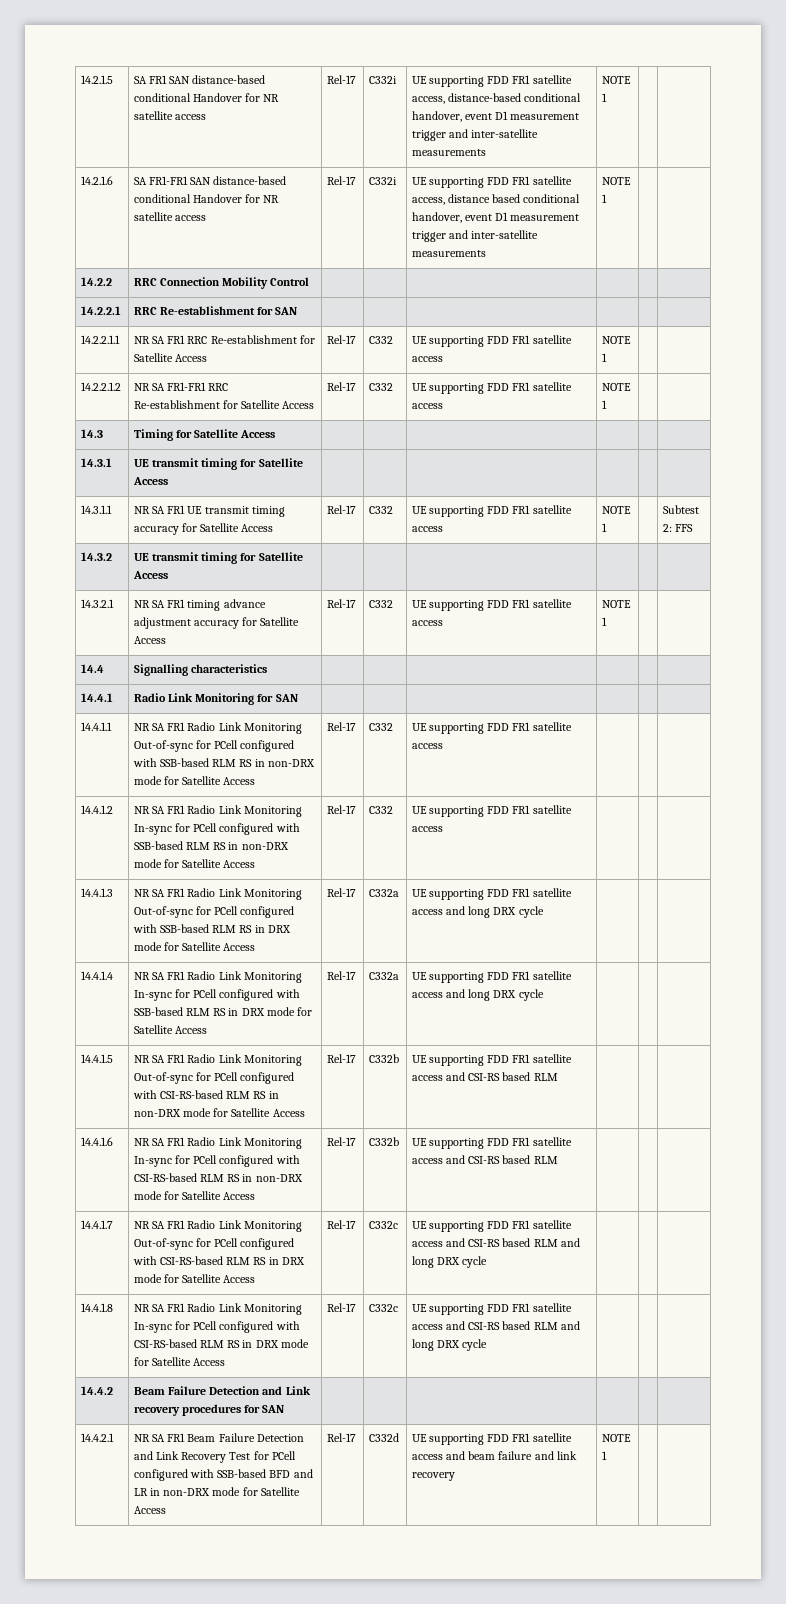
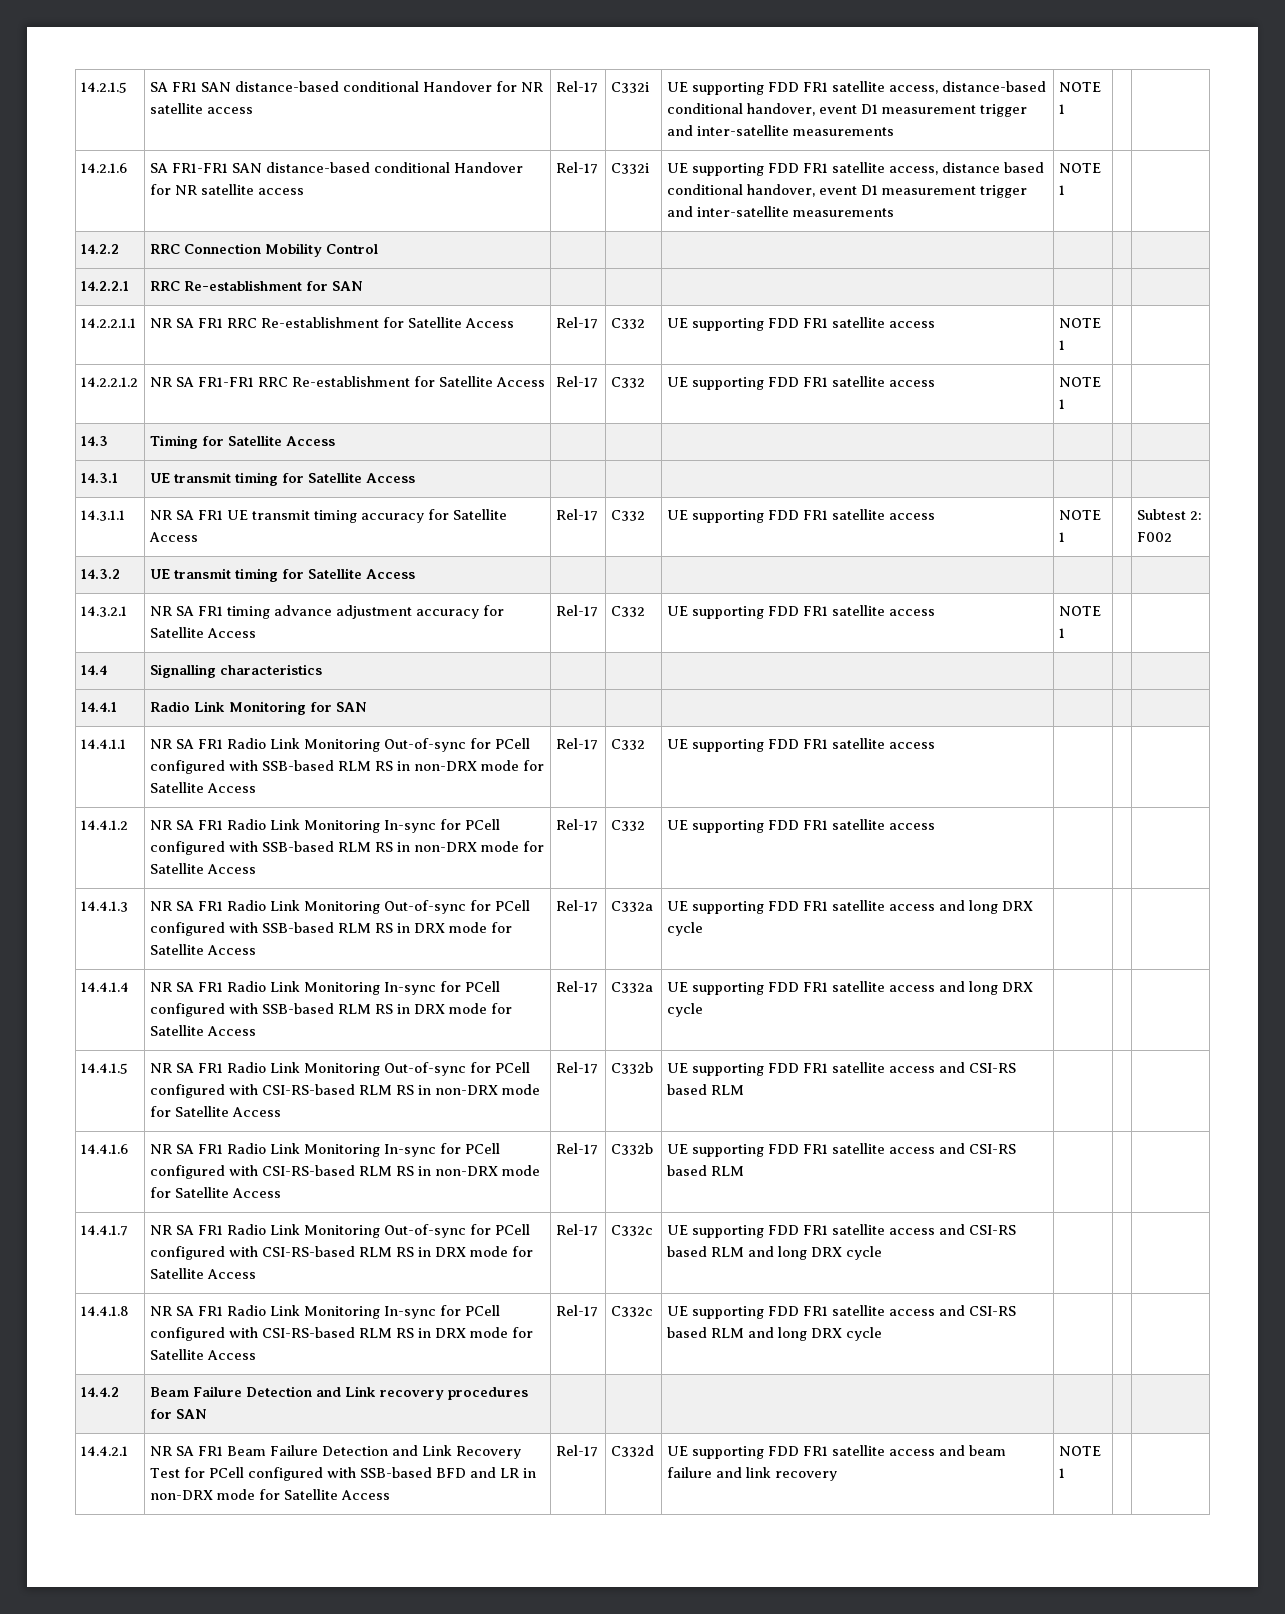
- 14.3.1.1 | NR SA FR1 UE transmit timing accuracy for Satellite Access | Rel-17 | C332 | UE supporting FDD FR1 satellite access | NOTE 1 | | Subtest 2: FFS
+ 14.3.1.1 | NR SA FR1 UE transmit timing accuracy for Satellite Access | Rel-17 | C332 | UE supporting FDD FR1 satellite access | NOTE 1 | | Subtest 2: F002

